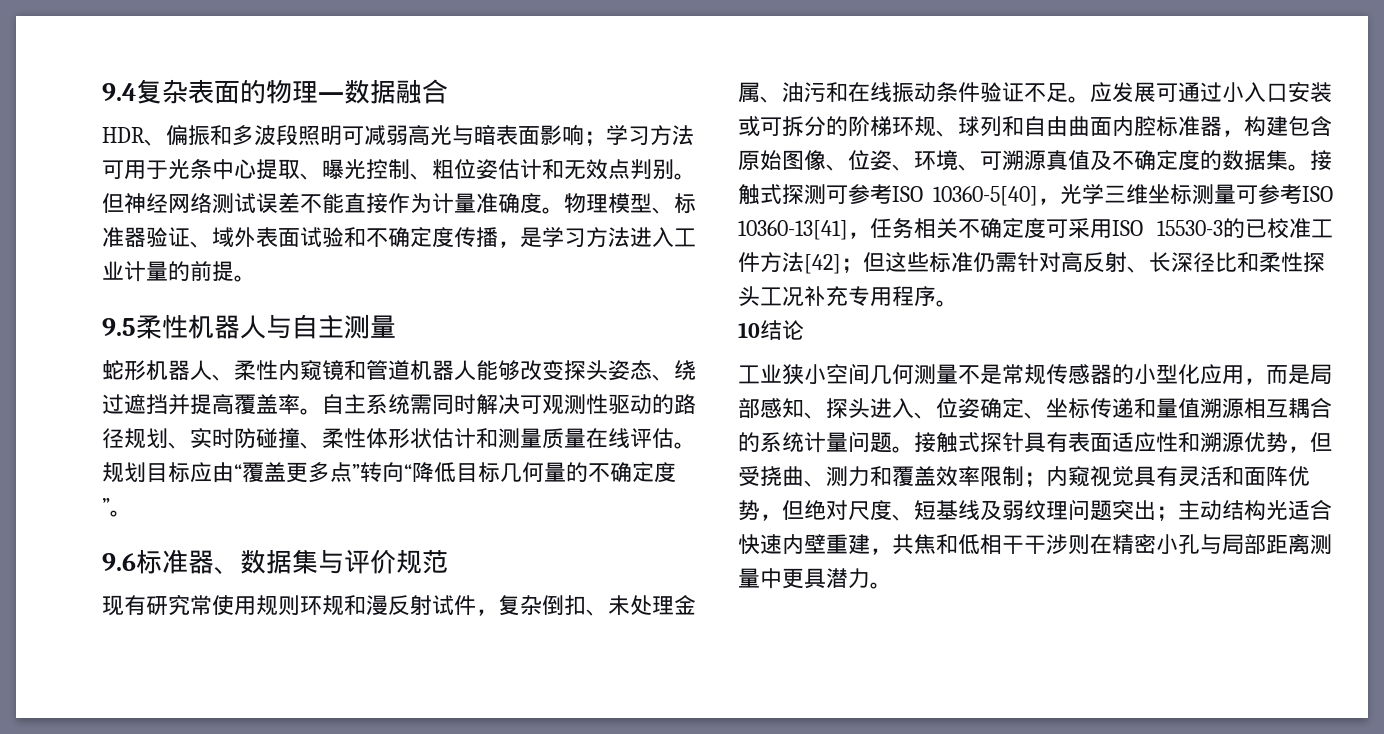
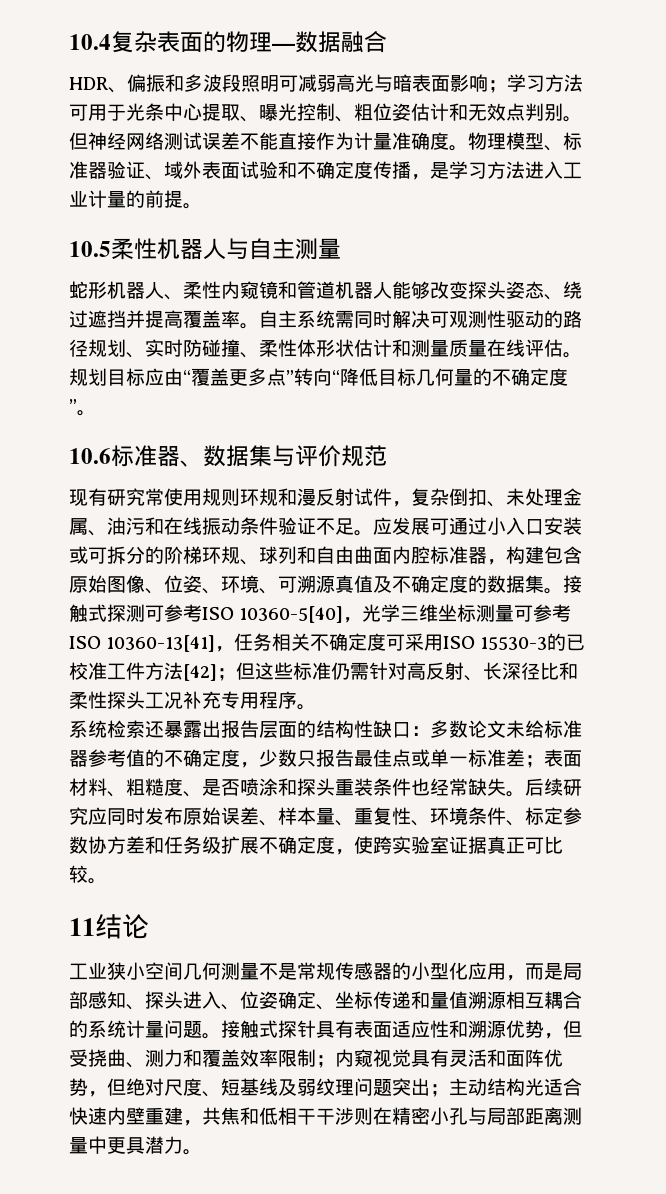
- 9.4复杂表面的物理—数据融合
+ 10.4复杂表面的物理—数据融合
- 9.5柔性机器人与自主测量
+ 10.5柔性机器人与自主测量
- 9.6标准器、数据集与评价规范
+ 10.6标准器、数据集与评价规范
- 10结论
+ 系统检索还暴露出报告层面的结构性缺口：多数论文未给标准器参考值的不确定度，少数只报告最佳点或单一标准差；表面材料、粗糙度、是否喷涂和探头重装条件也经常缺失。后续研究应同时发布原始误差、样本量、重复性、环境条件、标定参数协方差和任务级扩展不确定度，使跨实验室证据真正可比较。
+ 11结论

